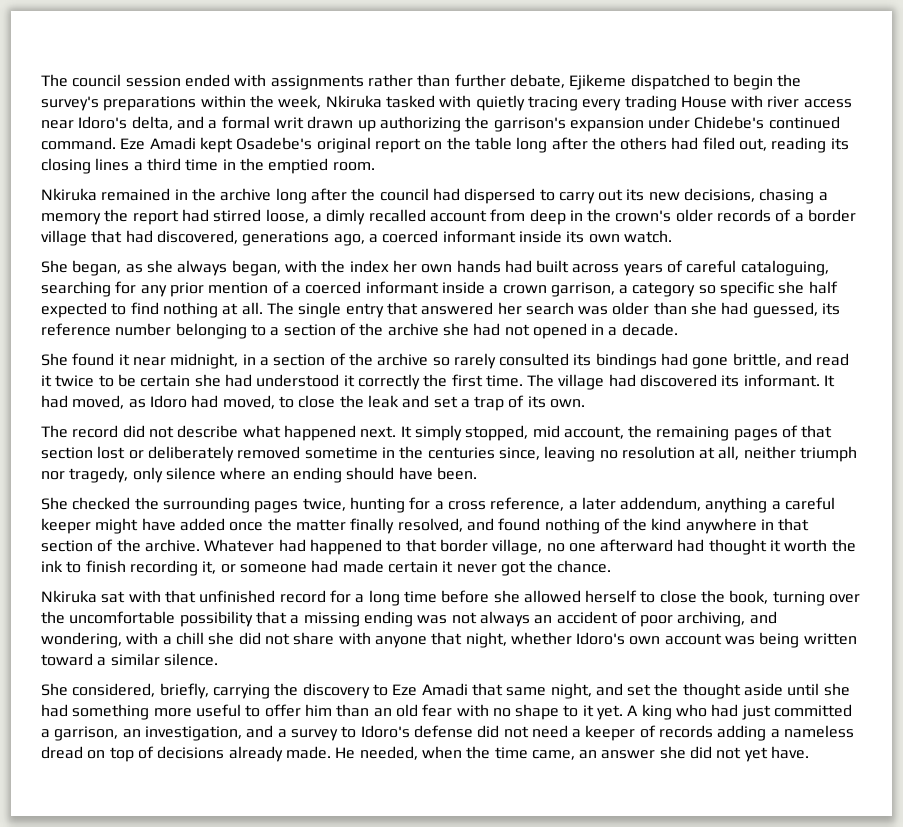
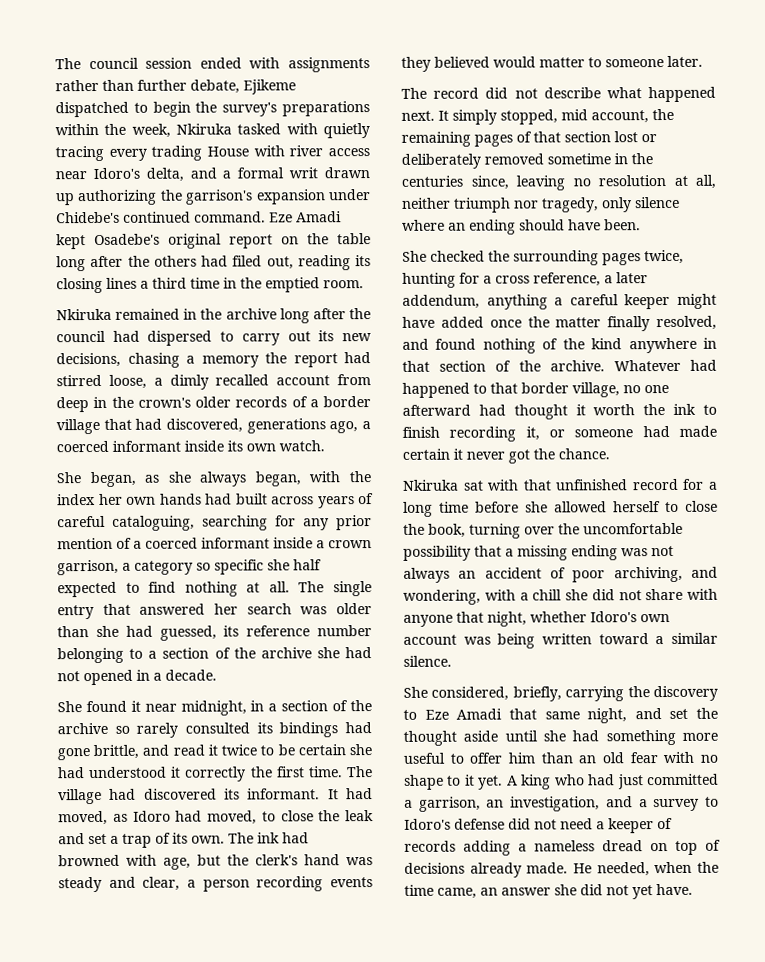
+ The ink had browned with age, but the clerk's hand was steady and clear, a person recording events they believed would matter to someone later.

